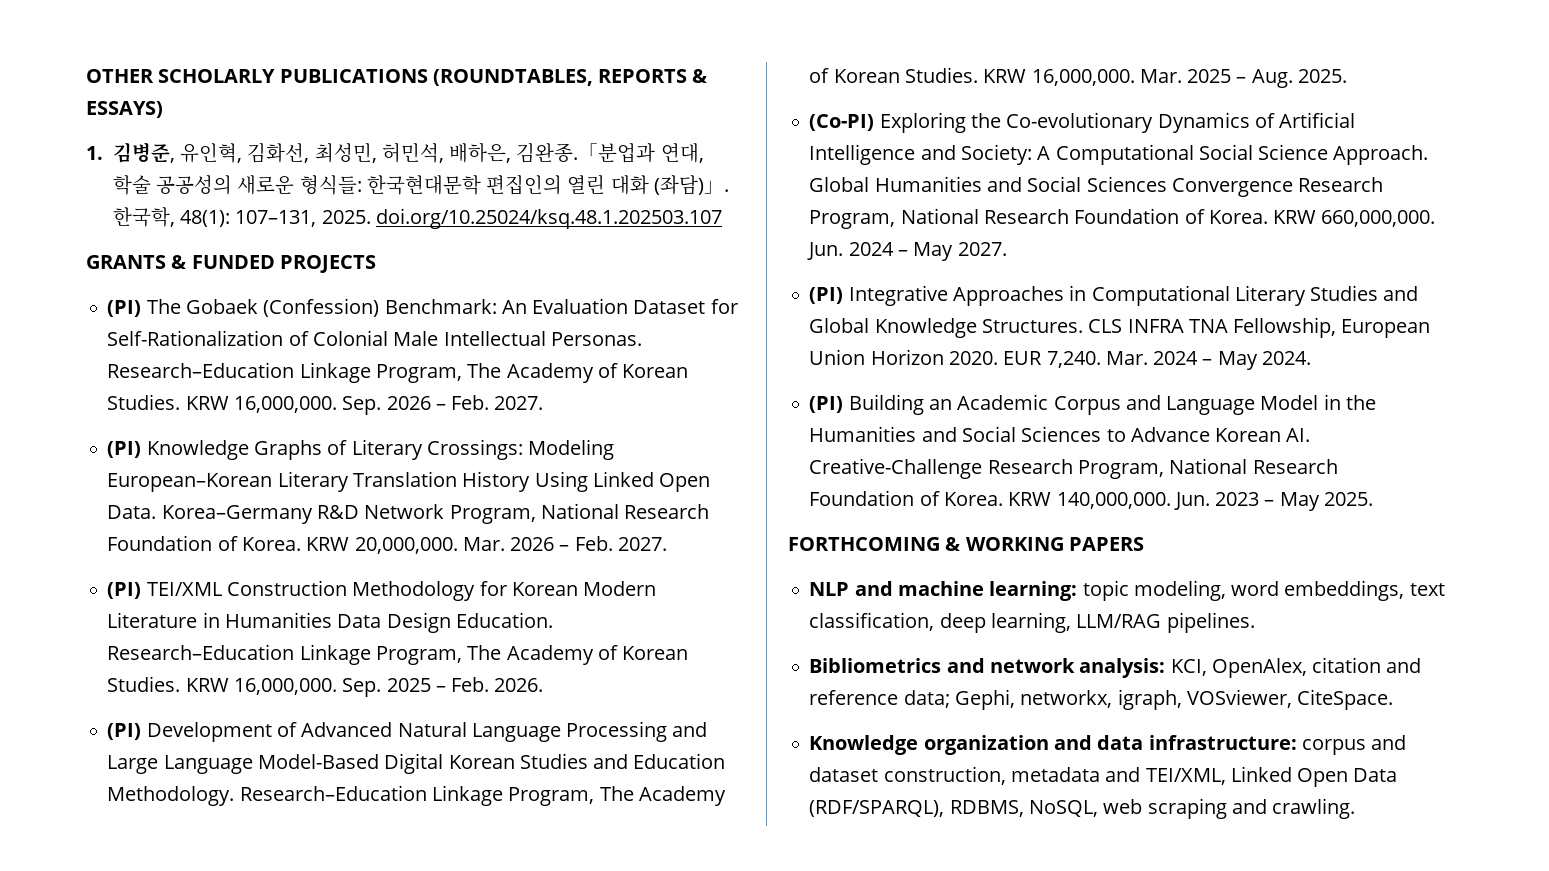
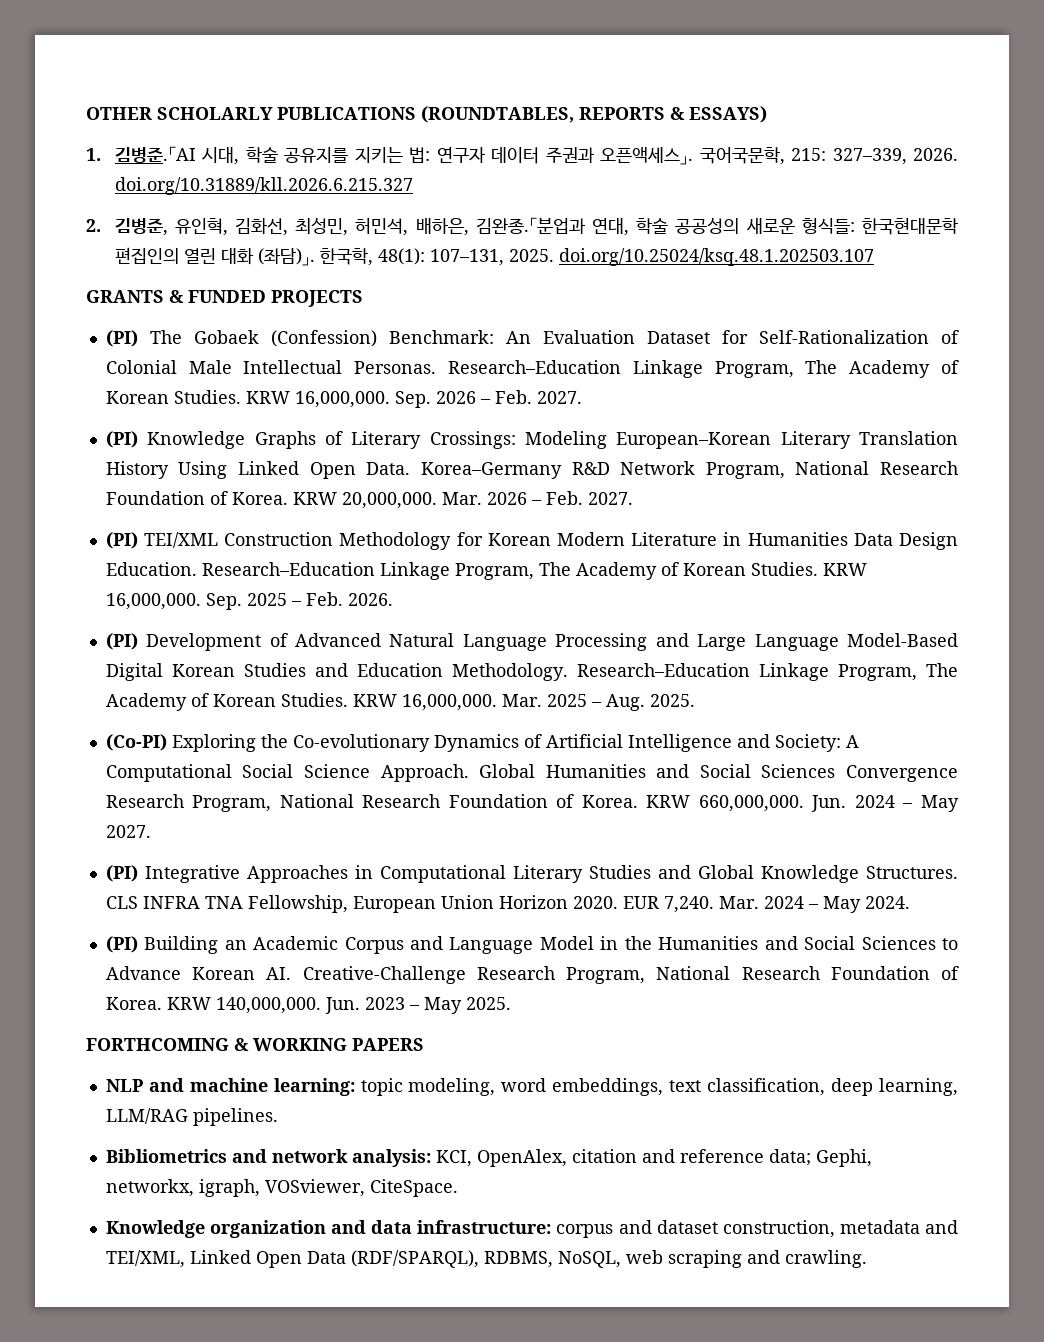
- 1. 김병준, 유인혁, 김화선, 최성민, 허민석, 배하은, 김완종.
+ 1. 김병준.「AI 시대, 학술 공유지를 지키는 법: 연구자 데이터 주권과 오픈액세스」. 국어국문학, 215: 327–339, 2026. doi.org/10.31889/kll.2026.6.215.327
+ 2. 김병준, 유인혁, 김화선, 최성민, 허민석, 배하은, 김완종.

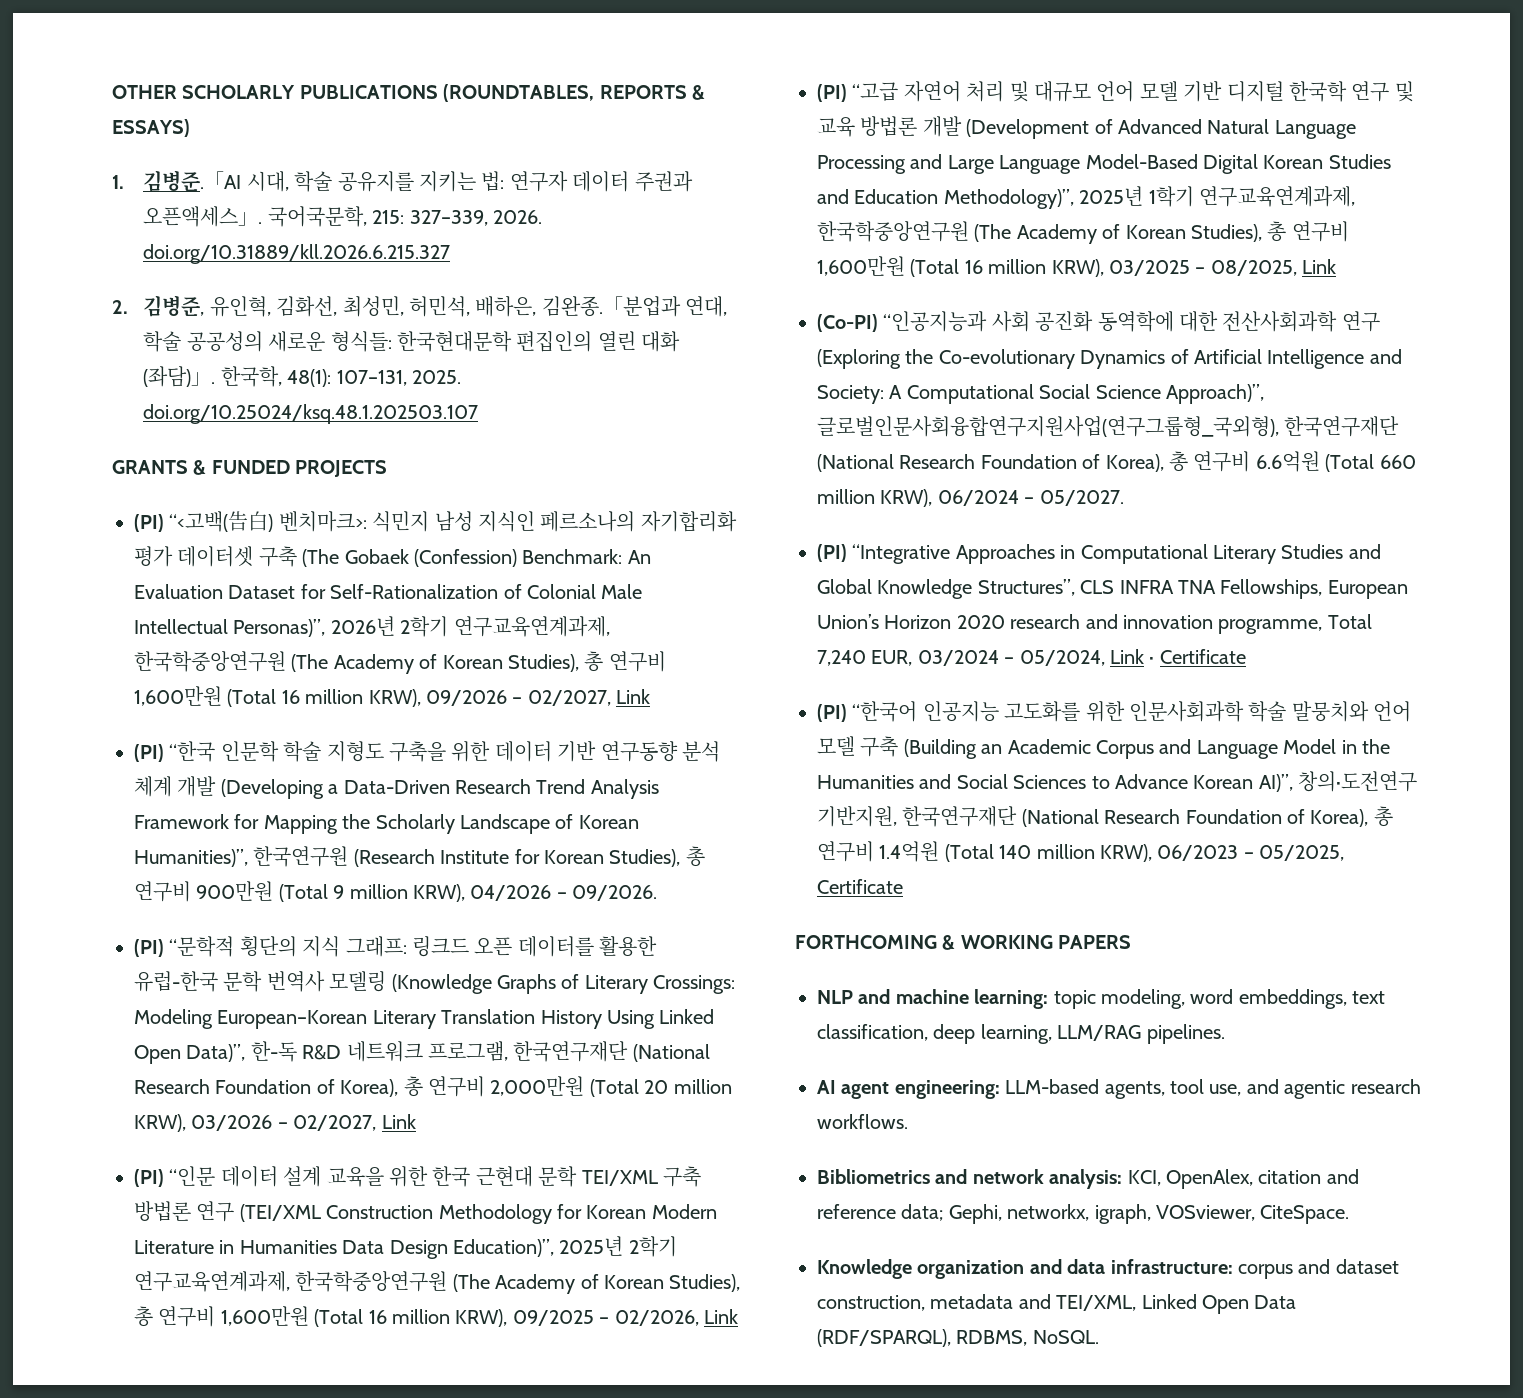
- (PI) The Gobaek (Confession) Benchmark:
+ (PI) “<고백(告白) 벤치마크>: 식민지 남성 지식인 페르소나의 자기합리화 평가 데이터셋 구축 (The Gobaek (Confession) Benchmark:
- An Evaluation Dataset for Self-Rationalization of Colonial Male Intellectual Personas. Research–Education Linkage Program, The Academy of Korean Studies. KRW 16,000,000. Sep. 2026 – Feb. 2027.
- (PI) Knowledge Graphs of Literary Crossings:
+ An Evaluation Dataset for Self-Rationalization of Colonial Male Intellectual Personas)”, 2026년 2학기 연구교육연계과제, 한국학중앙연구원 (The Academy of Korean Studies), 총 연구비 1,600만원 (Total 16 million KRW), 09/2026 – 02/2027, Link
+ (PI) “한국 인문학 학술 지형도 구축을 위한 데이터 기반 연구동향 분석 체계 개발 (Developing a Data-Driven Research Trend Analysis Framework for Mapping the Scholarly Landscape of Korean Humanities)”, 한국연구원 (Research Institute for Korean Studies), 총 연구비 900만원 (Total 9 million KRW), 04/2026 – 09/2026.
+ (PI) “문학적 횡단의 지식 그래프: 링크드 오픈 데이터를 활용한 유럽-한국 문학 번역사 모델링 (Knowledge Graphs of Literary Crossings:
- Modeling European–Korean Literary Translation History Using Linked Open Data. Korea–Germany R&D Network Program, National Research Foundation of Korea. KRW 20,000,000. Mar. 2026 – Feb. 2027.
- (PI) TEI/XML Construction Methodology for Korean Modern Literature in Humanities Data Design Education. Research–Education Linkage Program, The Academy of Korean Studies. KRW 16,000,000. Sep. 2025 – Feb. 2026.
- (PI) Development of Advanced Natural Language Processing and Large Language Model-Based Digital Korean Studies and Education Methodology. Research–Education Linkage Program, The Academy of Korean Studies. KRW 16,000,000. Mar. 2025 – Aug. 2025.
- (Co-PI) Exploring the Co-evolutionary Dynamics of Artificial Intelligence and Society:
+ Modeling European–Korean Literary Translation History Using Linked Open Data)”, 한-독 R&D 네트워크 프로그램, 한국연구재단 (National Research Foundation of Korea), 총 연구비 2,000만원 (Total 20 million KRW), 03/2026 – 02/2027, Link
+ (PI) “인문 데이터 설계 교육을 위한 한국 근현대 문학 TEI/XML 구축 방법론 연구 (TEI/XML Construction Methodology for Korean Modern Literature in Humanities Data Design Education)”, 2025년 2학기 연구교육연계과제, 한국학중앙연구원 (The Academy of Korean Studies), 총 연구비 1,600만원 (Total 16 million KRW), 09/2025 – 02/2026, Link
+ (PI) “고급 자연어 처리 및 대규모 언어 모델 기반 디지털 한국학 연구 및 교육 방법론 개발 (Development of Advanced Natural Language Processing and Large Language Model-Based Digital Korean Studies and Education Methodology)”, 2025년 1학기 연구교육연계과제, 한국학중앙연구원 (The Academy of Korean Studies), 총 연구비 1,600만원 (Total 16 million KRW), 03/2025 – 08/2025, Link
+ (Co-PI) “인공지능과 사회 공진화 동역학에 대한 전산사회과학 연구 (Exploring the Co-evolutionary Dynamics of Artificial Intelligence and Society:
- A Computational Social Science Approach. Global Humanities and Social Sciences Convergence Research Program, National Research Foundation of Korea. KRW 660,000,000. Jun. 2024 – May 2027.
- (PI) Integrative Approaches in Computational Literary Studies and Global Knowledge Structures. CLS INFRA TNA Fellowship, European Union Horizon 2020. EUR 7,240. Mar. 2024 – May 2024.
- (PI) Building an Academic Corpus and Language Model in the Humanities and Social Sciences to Advance Korean AI. Creative-Challenge Research Program, National Research Foundation of Korea. KRW 140,000,000. Jun. 2023 – May 2025.
+ A Computational Social Science Approach)”, 글로벌인문사회융합연구지원사업(연구그룹형_국외형), 한국연구재단 (National Research Foundation of Korea), 총 연구비 6.6억원 (Total 660 million KRW), 06/2024 – 05/2027.
+ (PI) “Integrative Approaches in Computational Literary Studies and Global Knowledge Structures”, CLS INFRA TNA Fellowships, European Union’s Horizon 2020 research and innovation programme, Total 7,240 EUR, 03/2024 – 05/2024, Link · Certificate
+ (PI) “한국어 인공지능 고도화를 위한 인문사회과학 학술 말뭉치와 언어 모델 구축 (Building an Academic Corpus and Language Model in the Humanities and Social Sciences to Advance Korean AI)”, 창의·도전연구 기반지원, 한국연구재단 (National Research Foundation of Korea), 총 연구비 1.4억원 (Total 140 million KRW), 06/2023 – 05/2025, Certificate
+ AI agent engineering: LLM-based agents, tool use, and agentic research workflows.
- Knowledge organization and data infrastructure: corpus and dataset construction, metadata and TEI/XML, Linked Open Data (RDF/SPARQL), RDBMS, NoSQL, web scraping and crawling.
+ Knowledge organization and data infrastructure: corpus and dataset construction, metadata and TEI/XML, Linked Open Data (RDF/SPARQL), RDBMS, NoSQL.

